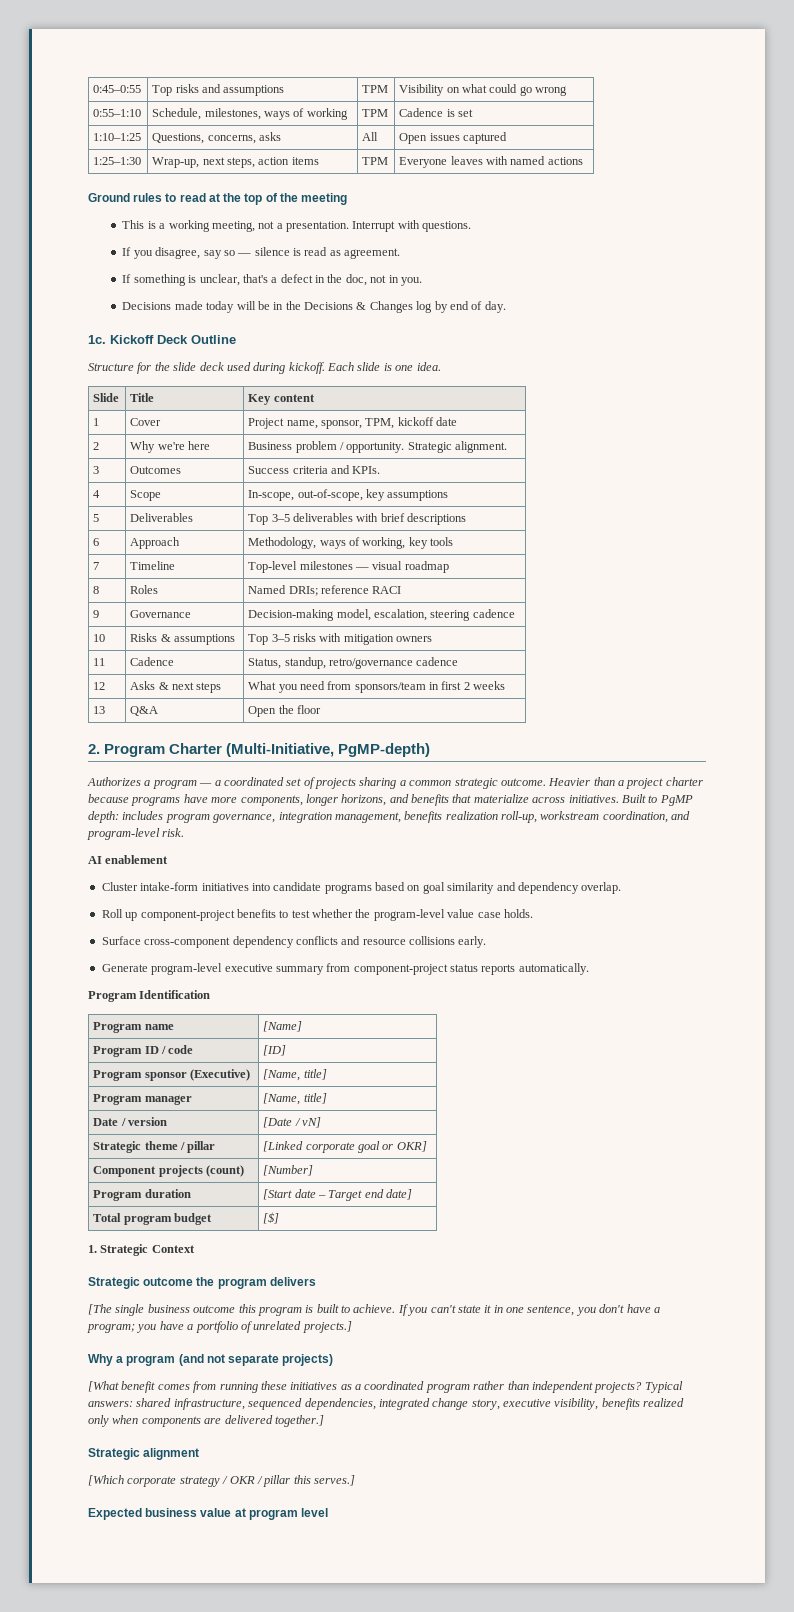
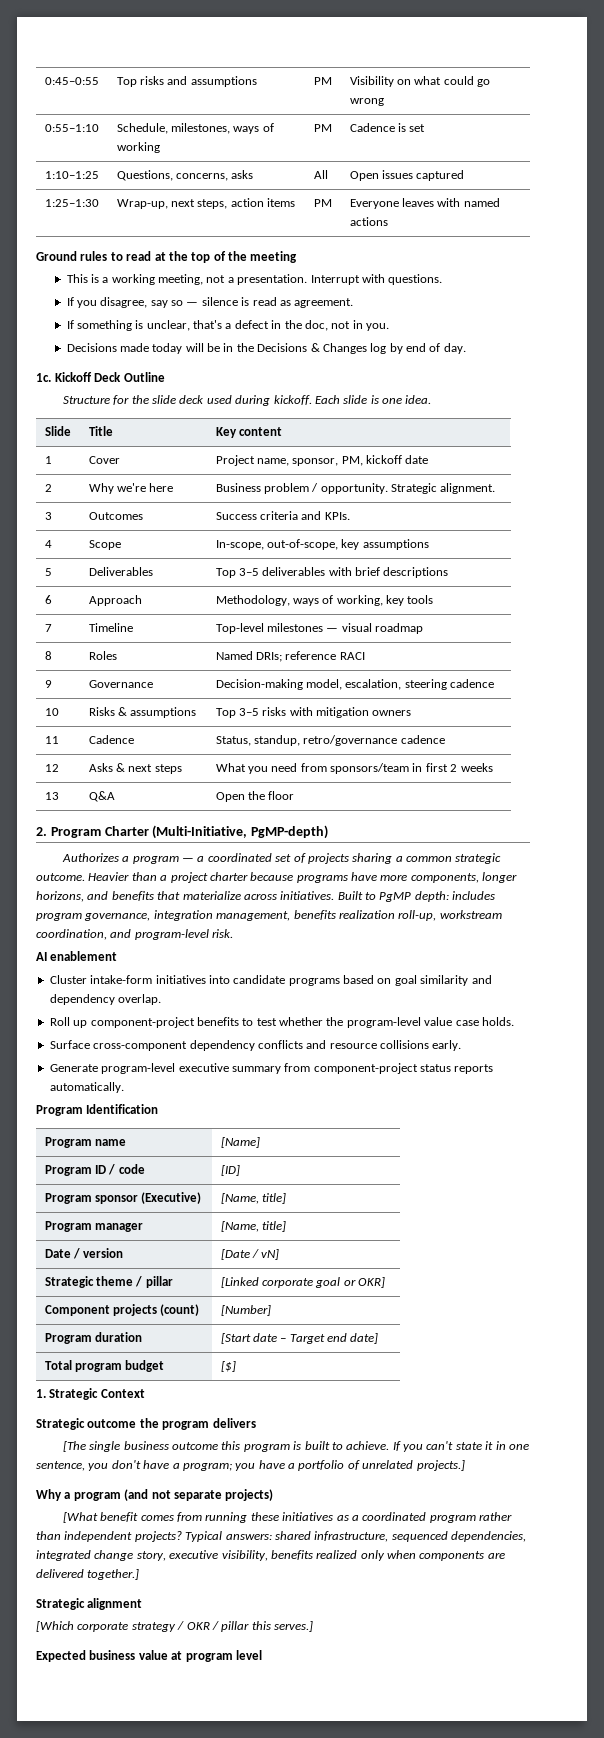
- 0:45–0:55 | Top risks and assumptions | TPM | Visibility on what could go wrong
+ 0:45–0:55 | Top risks and assumptions | PM | Visibility on what could go wrong
- 0:55–1:10 | Schedule, milestones, ways of working | TPM | Cadence is set
+ 0:55–1:10 | Schedule, milestones, ways of working | PM | Cadence is set
- 1:25–1:30 | Wrap-up, next steps, action items | TPM | Everyone leaves with named actions
+ 1:25–1:30 | Wrap-up, next steps, action items | PM | Everyone leaves with named actions
- 1 | Cover | Project name, sponsor, TPM, kickoff date
+ 1 | Cover | Project name, sponsor, PM, kickoff date

